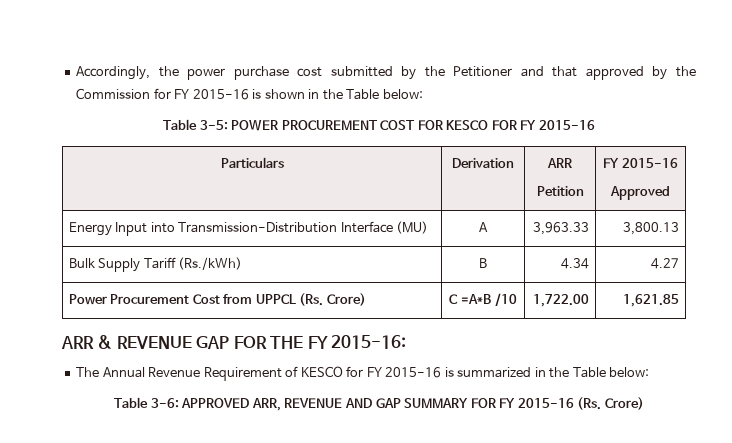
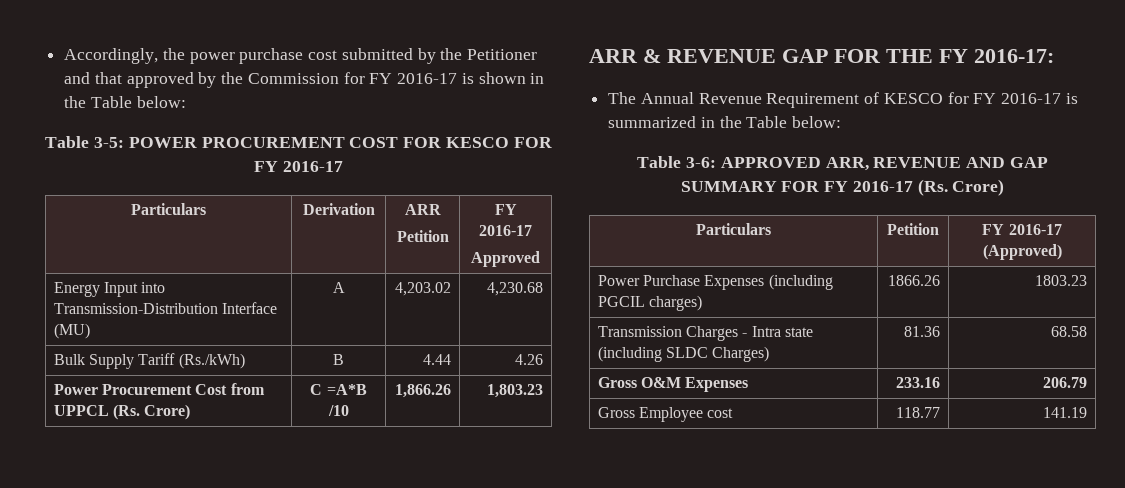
- Accordingly, the power purchase cost submitted by the Petitioner and that approved by the Commission for FY 2015-16 is shown in the Table below:
+ Accordingly, the power purchase cost submitted by the Petitioner and that approved by the Commission for FY 2016-17 is shown in the Table below:
- Table 3-5: POWER PROCUREMENT COST FOR KESCO FOR FY 2015-16
+ Table 3-5: POWER PROCUREMENT COST FOR KESCO FOR FY 2016-17
  Particulars | Derivation | ARR
- Petition | FY 2015-16
+ Petition | FY 2016-17
- Energy Input into Transmission-Distribution Interface (MU) | A | 3,963.33 | 3,800.13
+ Energy Input into Transmission-Distribution Interface (MU) | A | 4,203.02 | 4,230.68
- Bulk Supply Tariff (Rs./kWh) | B | 4.34 | 4.27
+ Bulk Supply Tariff (Rs./kWh) | B | 4.44 | 4.26
- Power Procurement Cost from UPPCL (Rs. Crore) | C =A*B /10 | 1,722.00 | 1,621.85
+ Power Procurement Cost from UPPCL (Rs. Crore) | C =A*B /10 | 1,866.26 | 1,803.23
- ARR & REVENUE GAP FOR THE FY 2015-16:
+ ARR & REVENUE GAP FOR THE FY 2016-17:
- The Annual Revenue Requirement of KESCO for FY 2015-16 is summarized in the Table below:
+ The Annual Revenue Requirement of KESCO for FY 2016-17 is summarized in the Table below:
- Table 3-6: APPROVED ARR, REVENUE AND GAP SUMMARY FOR FY 2015-16 (Rs. Crore)
+ Table 3-6: APPROVED ARR, REVENUE AND GAP SUMMARY FOR FY 2016-17 (Rs. Crore)
+ Particulars | Petition | FY 2016-17 (Approved)
+ Power Purchase Expenses (including PGCIL charges) | 1866.26 | 1803.23
+ Transmission Charges - Intra state (including SLDC Charges) | 81.36 | 68.58
+ Gross O&M Expenses | 233.16 | 206.79
+ Gross Employee cost | 118.77 | 141.19

